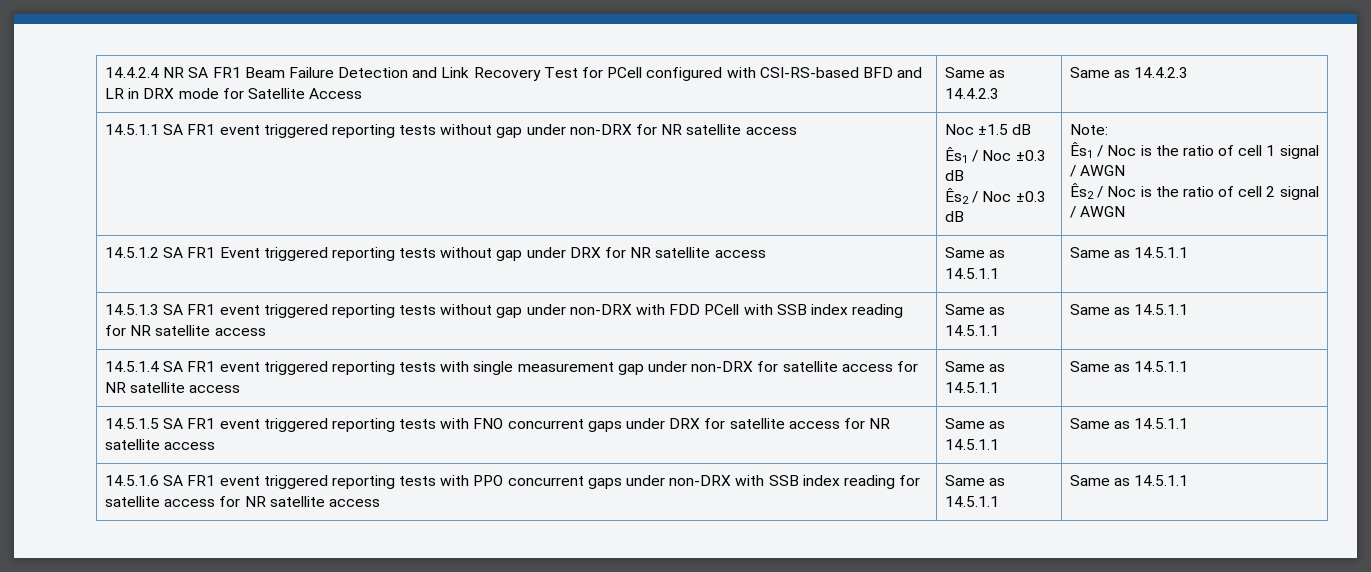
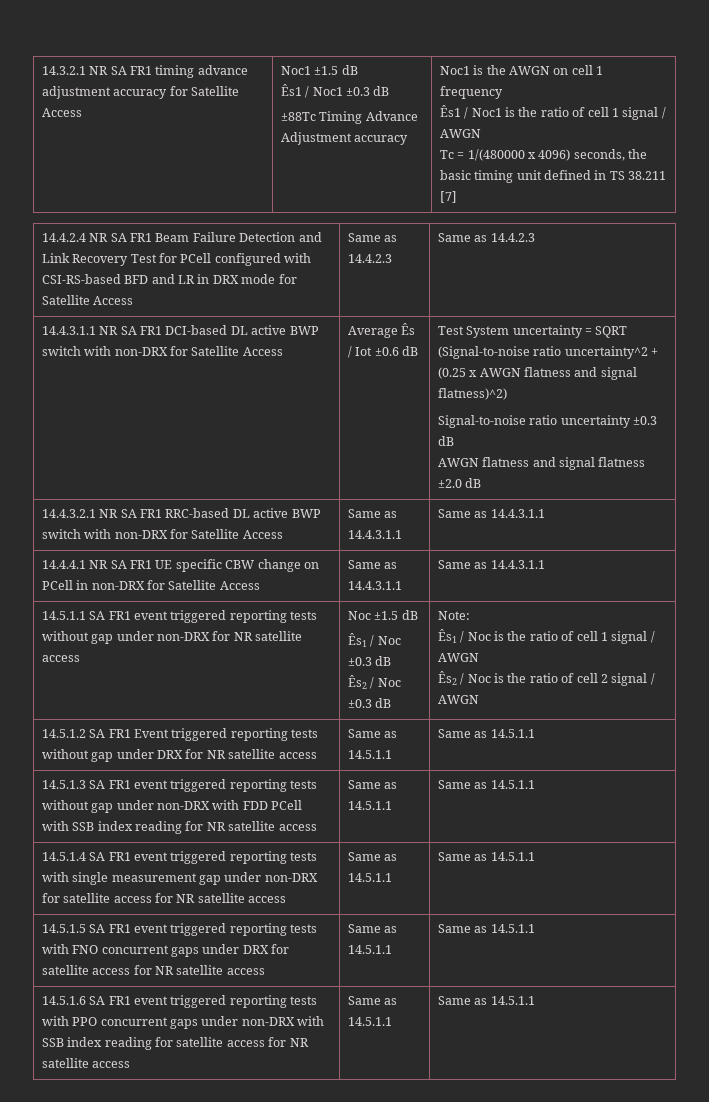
+ 14.3.2.1 NR SA FR1 timing advance adjustment accuracy for Satellite Access | Noc1 ±1.5 dB
+ Ês1 / Noc1 ±0.3 dB
+ ±88Tc Timing Advance Adjustment accuracy | Noc1 is the AWGN on cell 1 frequency
+ Ês1 / Noc1 is the ratio of cell 1 signal / AWGN
+ Tc = 1/(480000 x 4096) seconds, the basic timing unit defined in TS 38.211 [7]
+ 14.4.3.1.1 NR SA FR1 DCI-based DL active BWP switch with non-DRX for Satellite Access | Average Ês / Iot ±0.6 dB | Test System uncertainty = SQRT (Signal-to-noise ratio uncertainty^2 + (0.25 x AWGN flatness and signal flatness)^2)
+ Signal-to-noise ratio uncertainty ±0.3 dB
+ AWGN flatness and signal flatness ±2.0 dB
+ 14.4.3.2.1 NR SA FR1 RRC-based DL active BWP switch with non-DRX for Satellite Access | Same as 14.4.3.1.1 | Same as 14.4.3.1.1
+ 14.4.4.1 NR SA FR1 UE specific CBW change on PCell in non-DRX for Satellite Access | Same as 14.4.3.1.1 | Same as 14.4.3.1.1

